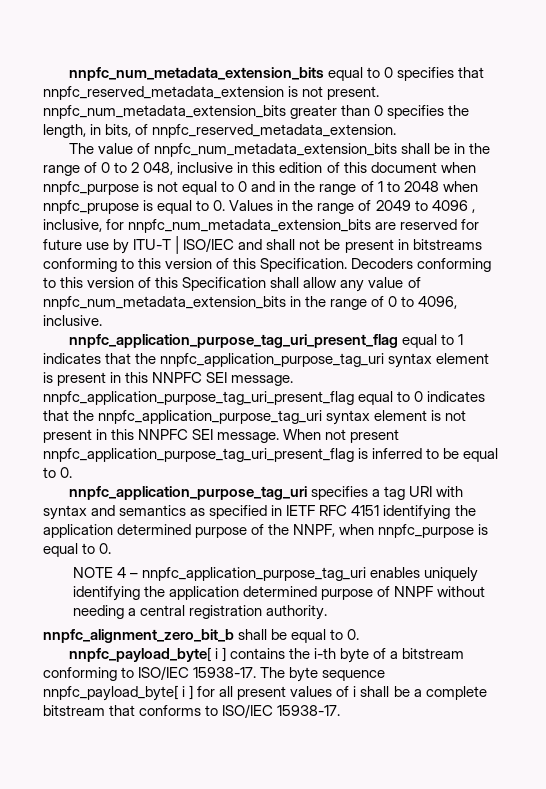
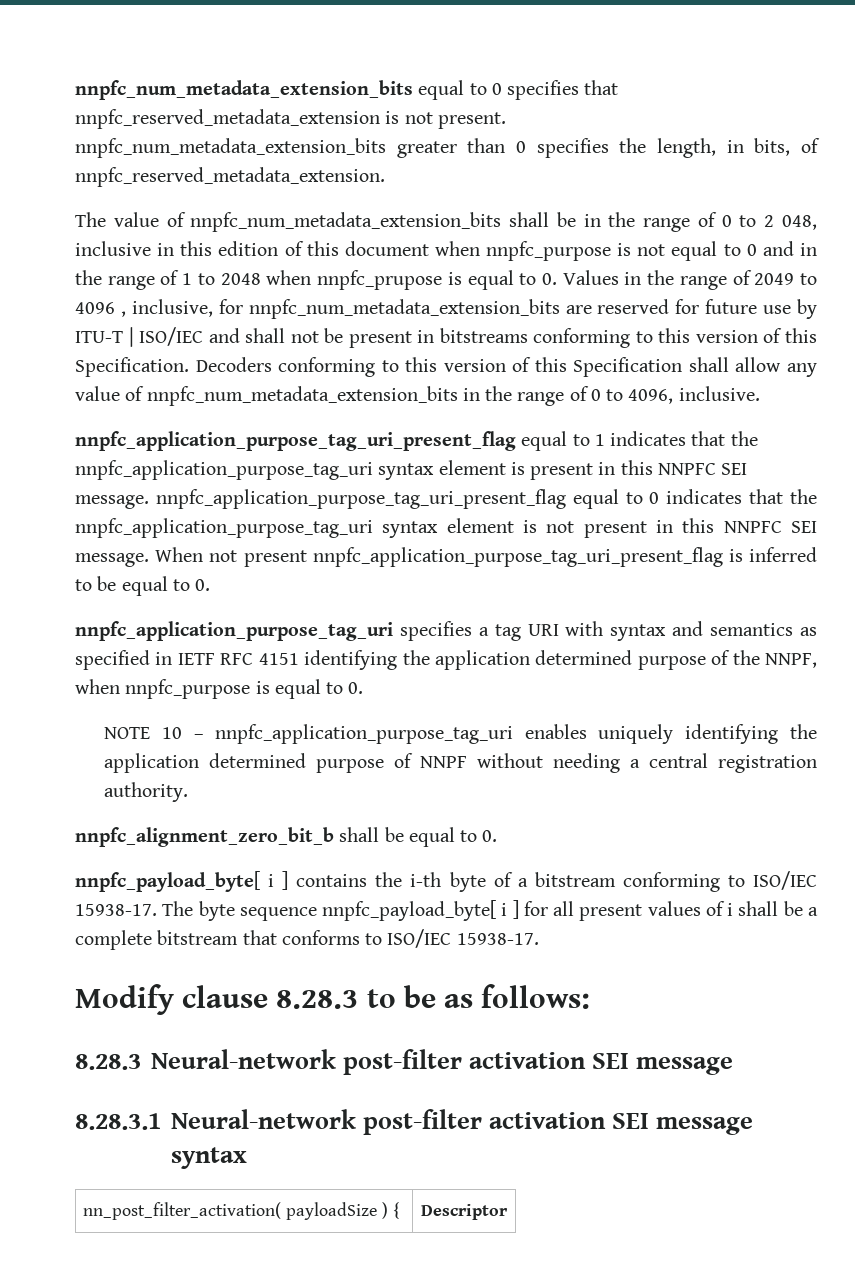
- NOTE 4 – nnpfc_application_purpose_tag_uri enables uniquely identifying the application determined purpose of NNPF without needing a central registration authority.
+ NOTE 10 – nnpfc_application_purpose_tag_uri enables uniquely identifying the application determined purpose of NNPF without needing a central registration authority.
+ Modify clause 8.28.3 to be as follows:
+ 8.28.3 Neural-network post-filter activation SEI message
+ 8.28.3.1 Neural-network post-filter activation SEI message syntax
+ nn_post_filter_activation( payloadSize ) { | Descriptor

